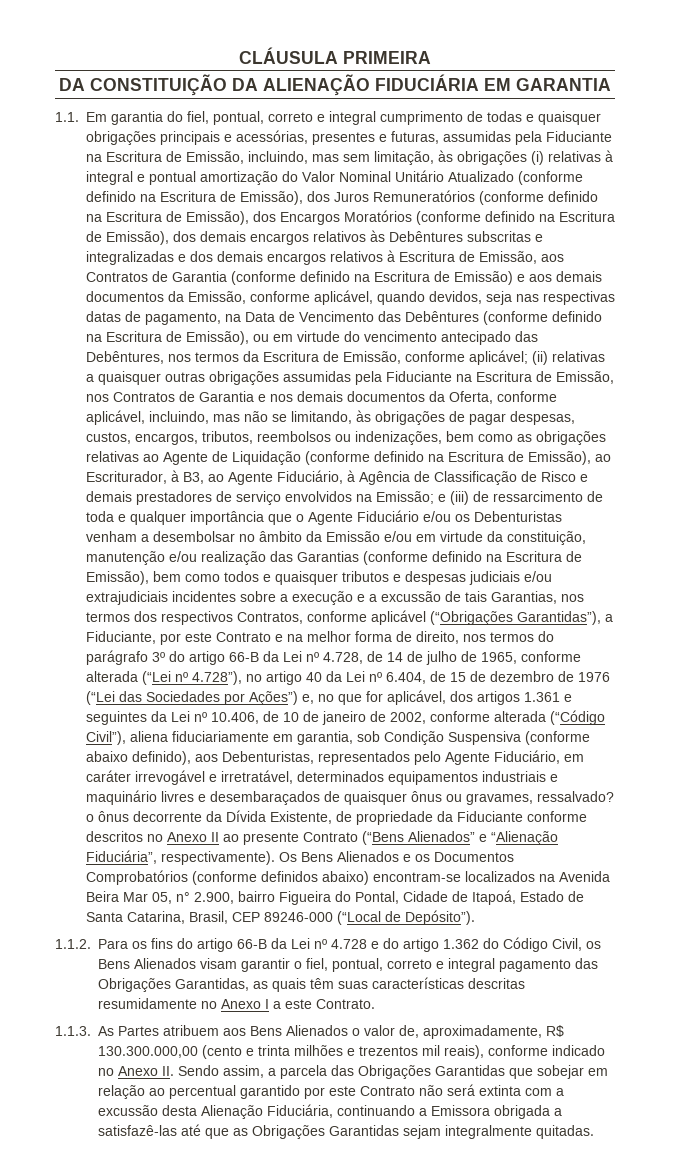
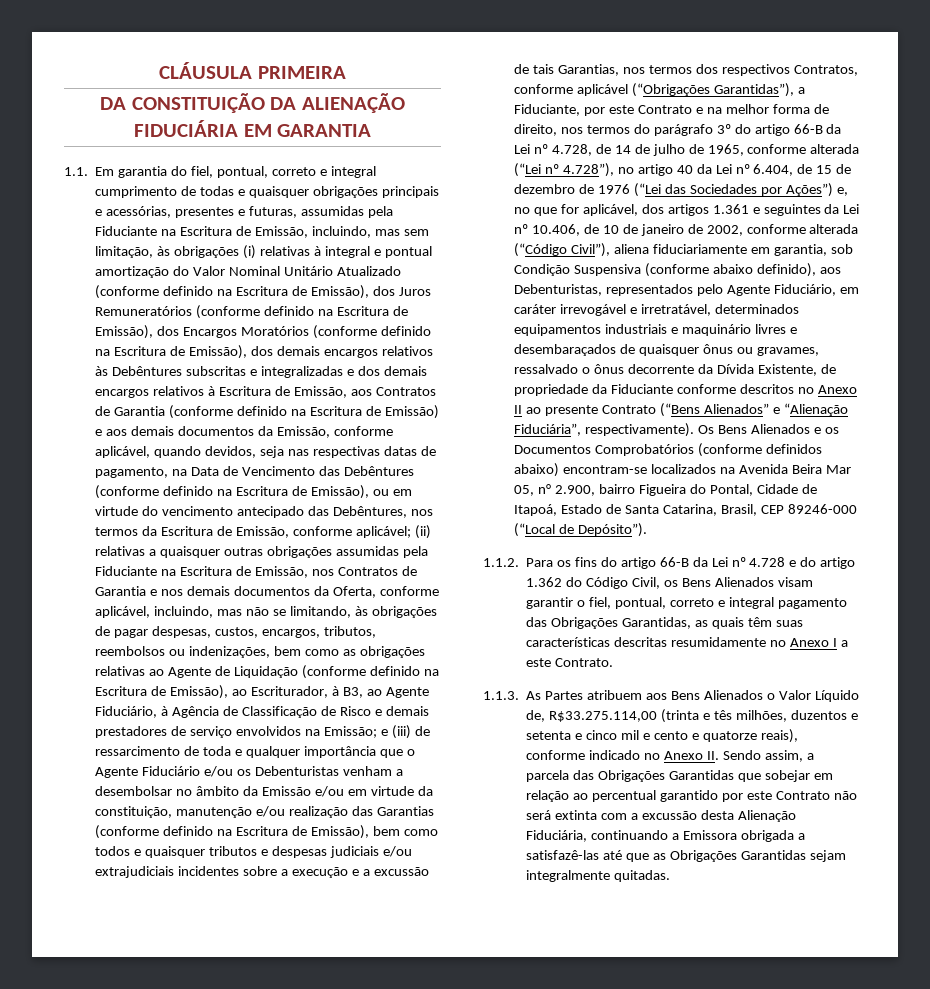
- e (iii) de ressarcimento de toda e qualquer importância que o Agente Fiduciário e/ou os Debenturistas venham a desembolsar no âmbito da Emissão e/ou em virtude da constituição, manutenção e/ou realização das Garantias (conforme definido na Escritura de Emissão), bem como todos e quaisquer tributos e despesas judiciais e/ou extrajudiciais incidentes sobre a execução e a excussão de tais Garantias, nos termos dos respectivos Contratos, conforme aplicável (“Obrigações Garantidas”), a Fiduciante, por este Contrato e na melhor forma de direito, nos termos do parágrafo 3º do artigo 66-B da Lei nº 4.728, de 14 de julho de 1965, conforme alterada (“Lei nº 4.728”), no artigo 40 da Lei nº 6.404, de 15 de dezembro de 1976 (“Lei das Sociedades por Ações”) e, no que for aplicável, dos artigos 1.361 e seguintes da Lei nº 10.406, de 10 de janeiro de 2002, conforme alterada (“Código Civil”), aliena fiduciariamente em garantia, sob Condição Suspensiva (conforme abaixo definido), aos Debenturistas, representados pelo Agente Fiduciário, em caráter irrevogável e irretratável, determinados equipamentos industriais e maquinário livres e desembaraçados de quaisquer ônus ou gravames, ressalvado? o ônus decorrente da Dívida Existente, de propriedade da Fiduciante conforme descritos no Anexo II ao presente Contrato (“Bens Alienados” e “Alienação Fiduciária”, respectivamente).
+ e (iii) de ressarcimento de toda e qualquer importância que o Agente Fiduciário e/ou os Debenturistas venham a desembolsar no âmbito da Emissão e/ou em virtude da constituição, manutenção e/ou realização das Garantias (conforme definido na Escritura de Emissão), bem como todos e quaisquer tributos e despesas judiciais e/ou extrajudiciais incidentes sobre a execução e a excussão de tais Garantias, nos termos dos respectivos Contratos, conforme aplicável (“Obrigações Garantidas”), a Fiduciante, por este Contrato e na melhor forma de direito, nos termos do parágrafo 3º do artigo 66-B da Lei nº 4.728, de 14 de julho de 1965, conforme alterada (“Lei nº 4.728”), no artigo 40 da Lei nº 6.404, de 15 de dezembro de 1976 (“Lei das Sociedades por Ações”) e, no que for aplicável, dos artigos 1.361 e seguintes da Lei nº 10.406, de 10 de janeiro de 2002, conforme alterada (“Código Civil”), aliena fiduciariamente em garantia, sob Condição Suspensiva (conforme abaixo definido), aos Debenturistas, representados pelo Agente Fiduciário, em caráter irrevogável e irretratável, determinados equipamentos industriais e maquinário livres e desembaraçados de quaisquer ônus ou gravames, ressalvado o ônus decorrente da Dívida Existente, de propriedade da Fiduciante conforme descritos no Anexo II ao presente Contrato (“Bens Alienados” e “Alienação Fiduciária”, respectivamente).
- 1.1.3. As Partes atribuem aos Bens Alienados o valor de, aproximadamente, R$ 130.300.000,00 (cento e trinta milhões e trezentos mil reais), conforme indicado no Anexo II. Sendo assim, a parcela das Obrigações Garantidas que sobejar em relação ao percentual garantido por este Contrato não será extinta com a excussão desta Alienação Fiduciária, continuando a Emissora obrigada a satisfazê-las até que as Obrigações Garantidas sejam integralmente quitadas.
+ 1.1.3. As Partes atribuem aos Bens Alienados o Valor Líquido de, R$33.275.114,00 (trinta e tês milhões, duzentos e setenta e cinco mil e cento e quatorze reais), conforme indicado no Anexo II. Sendo assim, a parcela das Obrigações Garantidas que sobejar em relação ao percentual garantido por este Contrato não será extinta com a excussão desta Alienação Fiduciária, continuando a Emissora obrigada a satisfazê-las até que as Obrigações Garantidas sejam integralmente quitadas.

